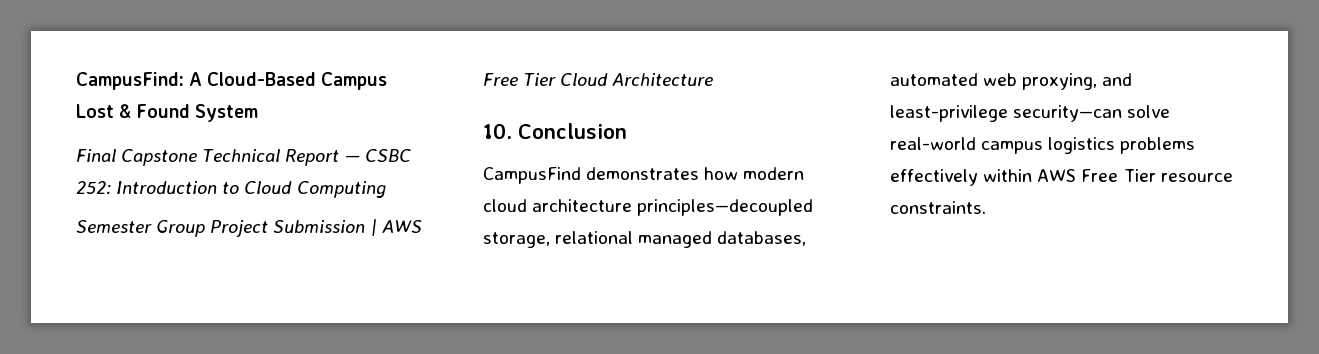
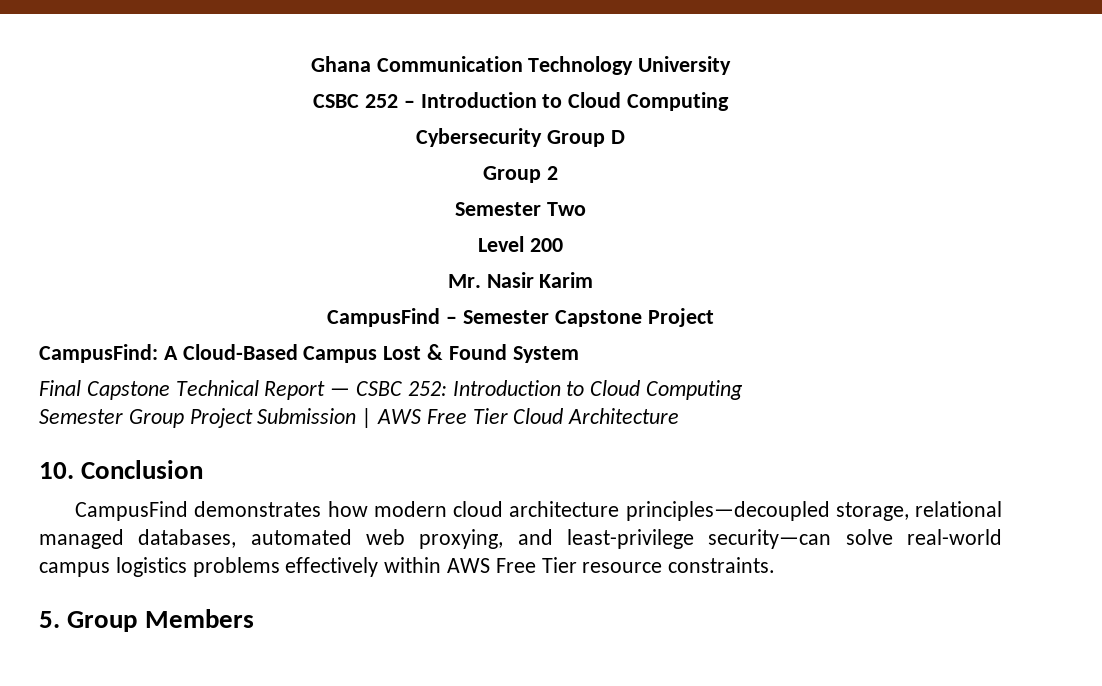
+ Ghana Communication Technology University
+ CSBC 252 – Introduction to Cloud Computing
+ Cybersecurity Group D
+ Group 2
+ Semester Two
+ Level 200
+ Mr. Nasir Karim
+ CampusFind – Semester Capstone Project
+ 5. Group Members

